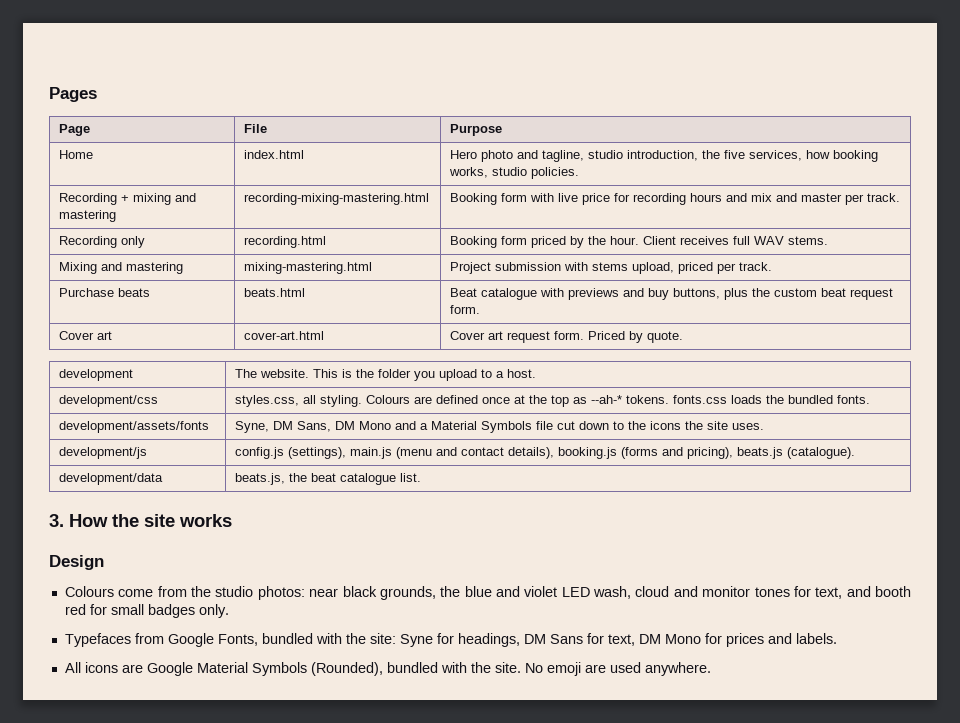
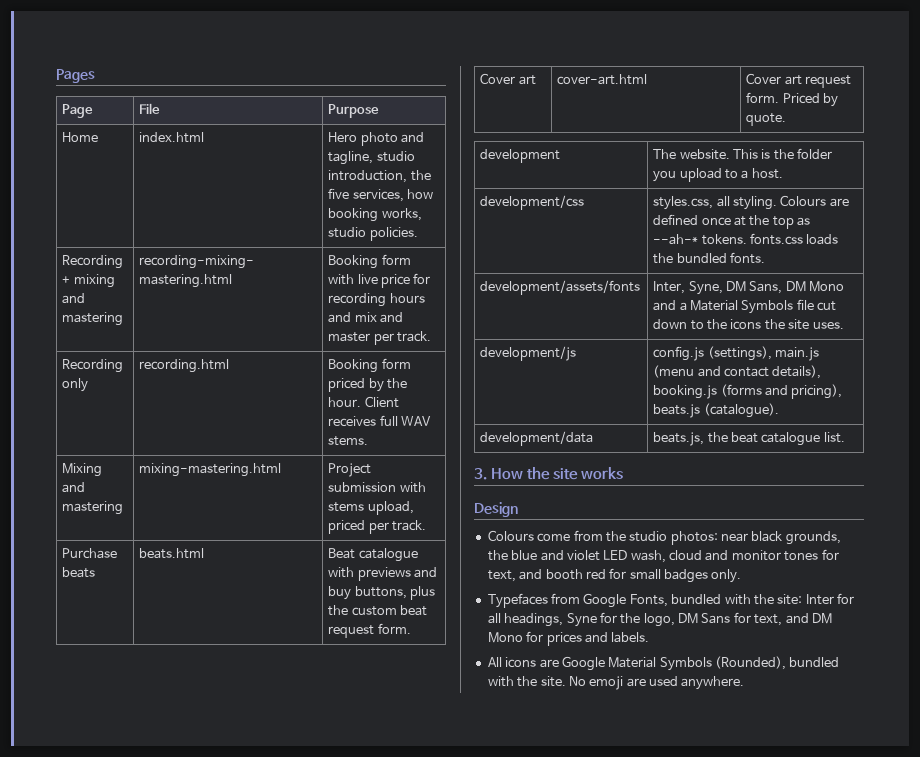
- development/assets/fonts | Syne, DM Sans, DM Mono and a Material Symbols file cut down to the icons the site uses.
+ development/assets/fonts | Inter, Syne, DM Sans, DM Mono and a Material Symbols file cut down to the icons the site uses.
- Typefaces from Google Fonts, bundled with the site: Syne for headings, DM Sans for text, DM Mono for prices and labels.
+ Typefaces from Google Fonts, bundled with the site: Inter for all headings, Syne for the logo, DM Sans for text, and DM Mono for prices and labels.

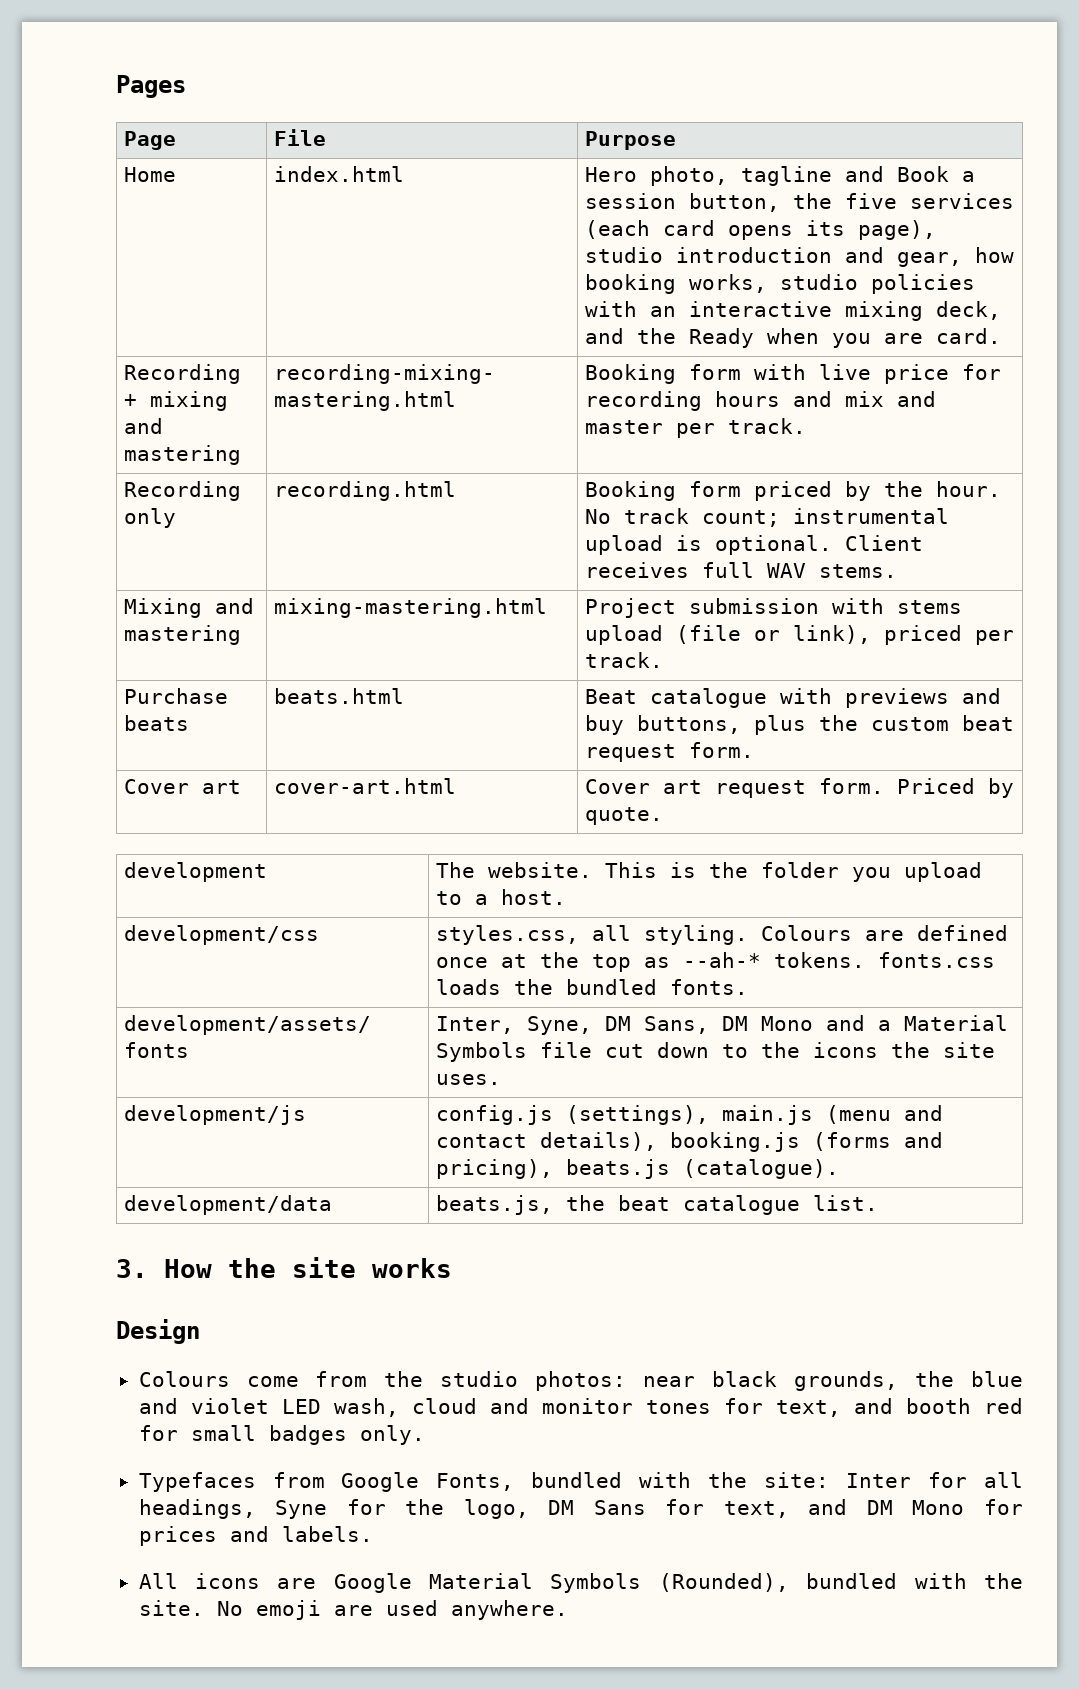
- Home | index.html | Hero photo and tagline, studio introduction, the five services, how booking works, studio policies.
+ Home | index.html | Hero photo, tagline and Book a session button, the five services (each card opens its page), studio introduction and gear, how booking works, studio policies with an interactive mixing deck, and the Ready when you are card.
- Recording only | recording.html | Booking form priced by the hour. Client receives full WAV stems.
+ Recording only | recording.html | Booking form priced by the hour. No track count; instrumental upload is optional. Client receives full WAV stems.
- Mixing and mastering | mixing-mastering.html | Project submission with stems upload, priced per track.
+ Mixing and mastering | mixing-mastering.html | Project submission with stems upload (file or link), priced per track.

